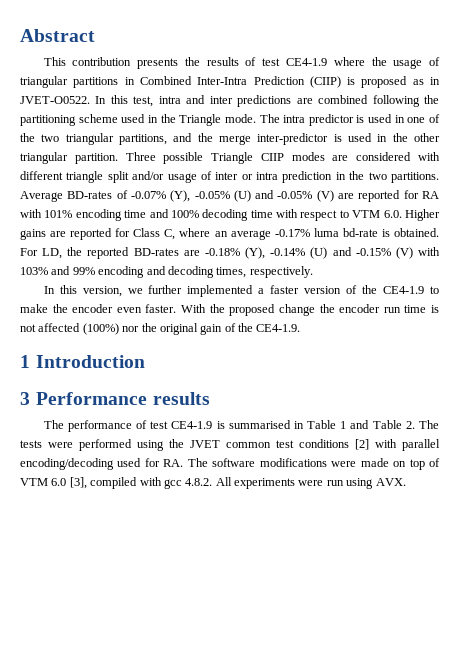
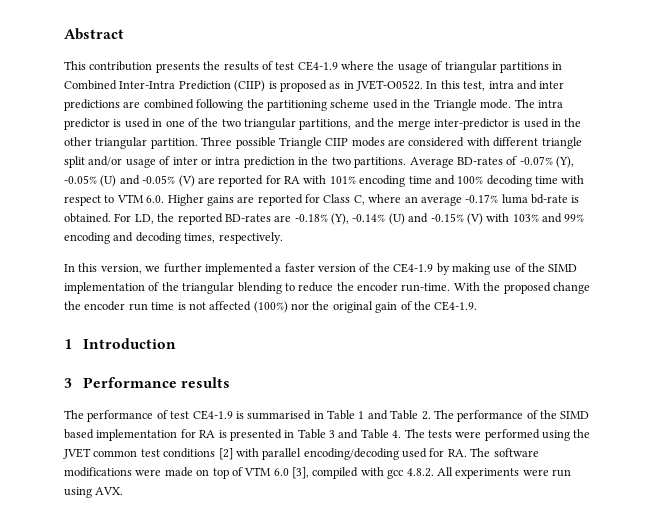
- In this version, we further implemented a faster version of the CE4-1.9 to make the encoder even faster.
+ In this version, we further implemented a faster version of the CE4-1.9 by making use of the SIMD implementation of the triangular blending to reduce the encoder run-time.
- The performance of test CE4-1.9 is summarised in Table 1 and Table 2. The tests were performed using the JVET common test conditions [2] with parallel encoding/decoding used for RA. The software modifications were made on top of VTM 6.0 [3], compiled with gcc 4.8.2. All experiments were run using AVX.
+ The performance of test CE4-1.9 is summarised in Table 1 and Table 2. The performance of the SIMD based implementation for RA is presented in Table 3 and Table 4. The tests were performed using the JVET common test conditions [2] with parallel encoding/decoding used for RA. The software modifications were made on top of VTM 6.0 [3], compiled with gcc 4.8.2. All experiments were run using AVX.

